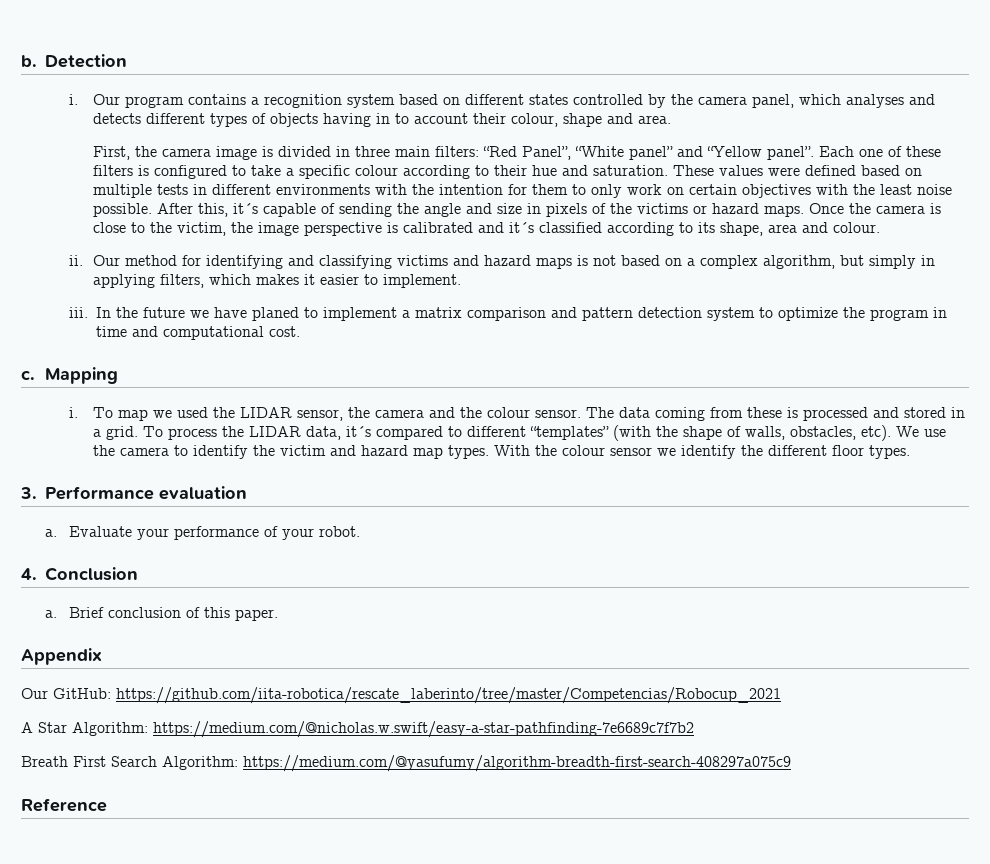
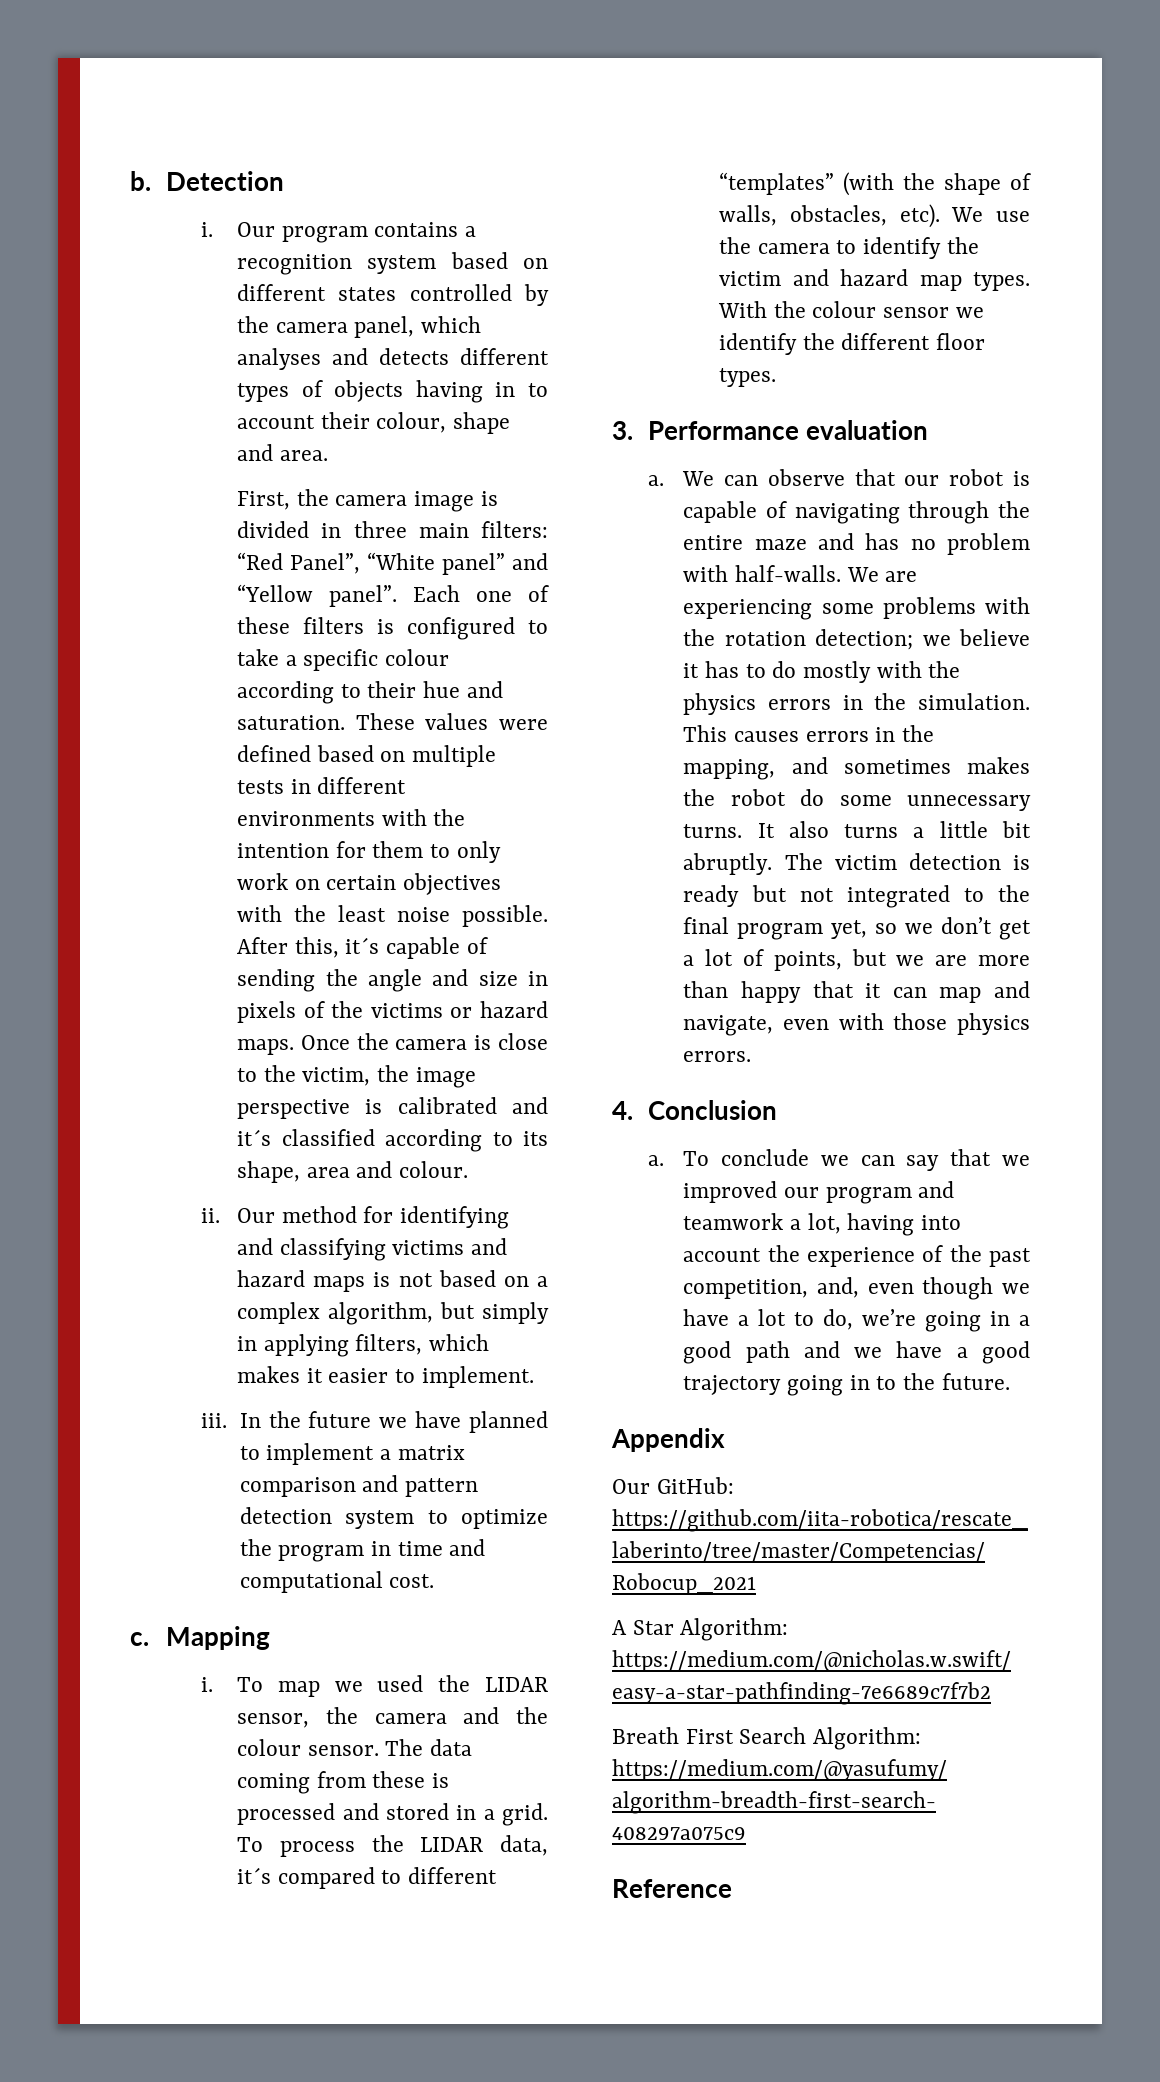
- In the future we have planed to implement a matrix comparison and pattern detection system to optimize the program in time and computational cost.
+ In the future we have planned to implement a matrix comparison and pattern detection system to optimize the program in time and computational cost.
- Evaluate your performance of your robot.
+ We can observe that our robot is capable of navigating through the entire maze and has no problem with half-walls. We are experiencing some problems with the rotation detection; we believe it has to do mostly with the physics errors in the simulation. This causes errors in the mapping, and sometimes makes the robot do some unnecessary turns. It also turns a little bit abruptly. The victim detection is ready but not integrated to the final program yet, so we don’t get a lot of points, but we are more than happy that it can map and navigate, even with those physics errors.
  4. Conclusion
- a. Brief conclusion of this paper.
+ a. To conclude we can say that we improved our program and teamwork a lot, having into account the experience of the past competition, and, even though we have a lot to do, we’re going in a good path and we have a good trajectory going in to the future.

